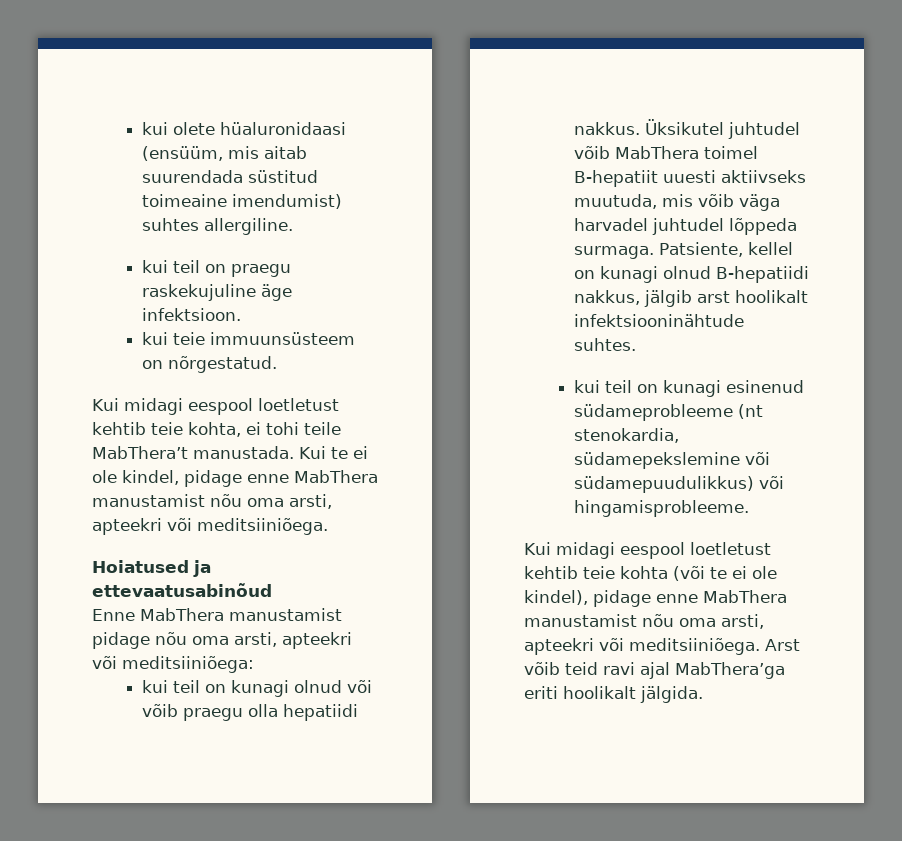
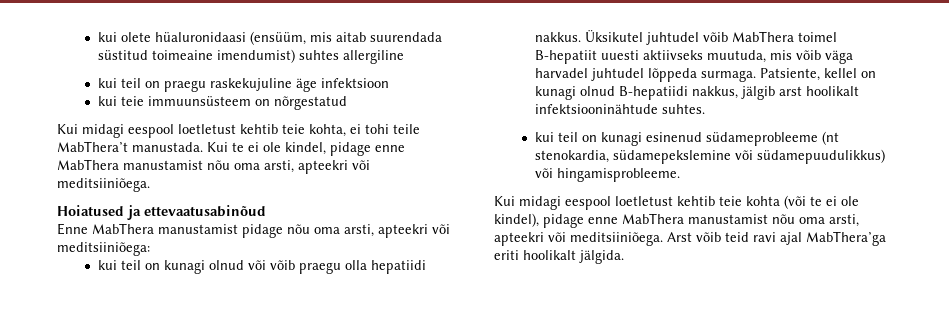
- kui olete hüaluronidaasi (ensüüm, mis aitab suurendada süstitud toimeaine imendumist) suhtes allergiline.
+ kui olete hüaluronidaasi (ensüüm, mis aitab suurendada süstitud toimeaine imendumist) suhtes allergiline
- kui teil on praegu raskekujuline äge infektsioon.
+ kui teil on praegu raskekujuline äge infektsioon
- kui teie immuunsüsteem on nõrgestatud.
+ kui teie immuunsüsteem on nõrgestatud

